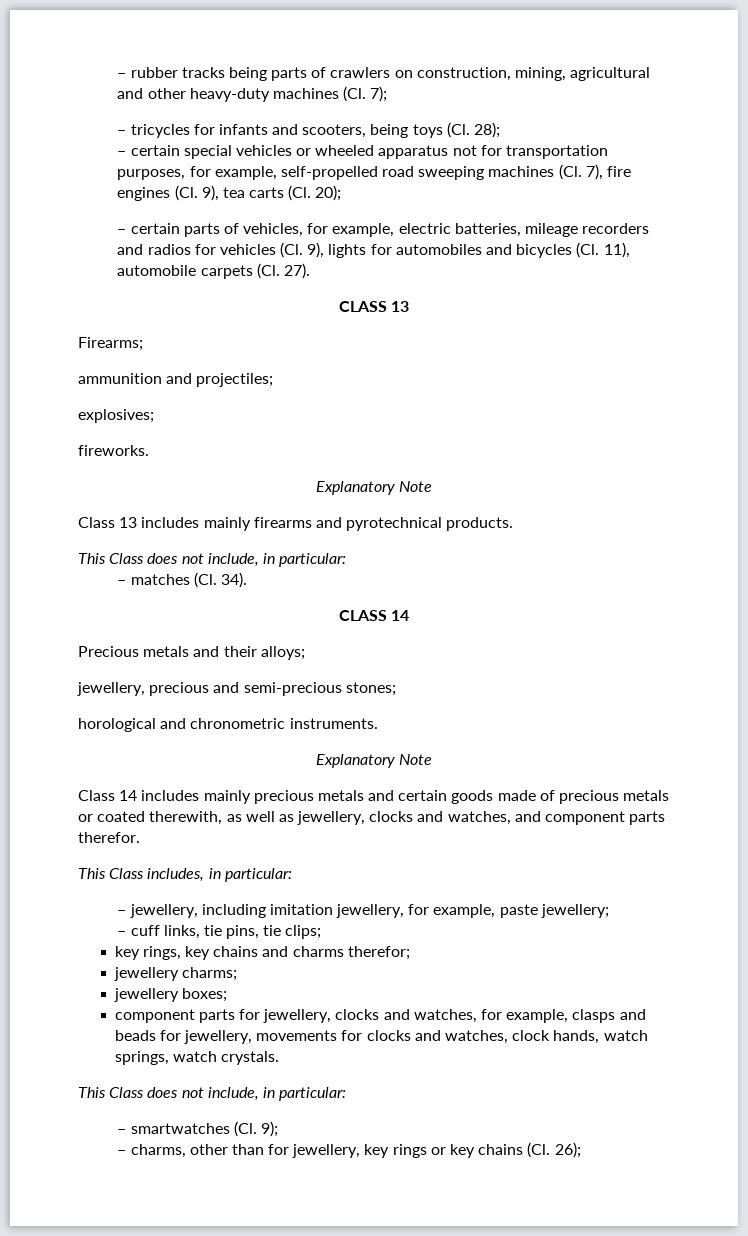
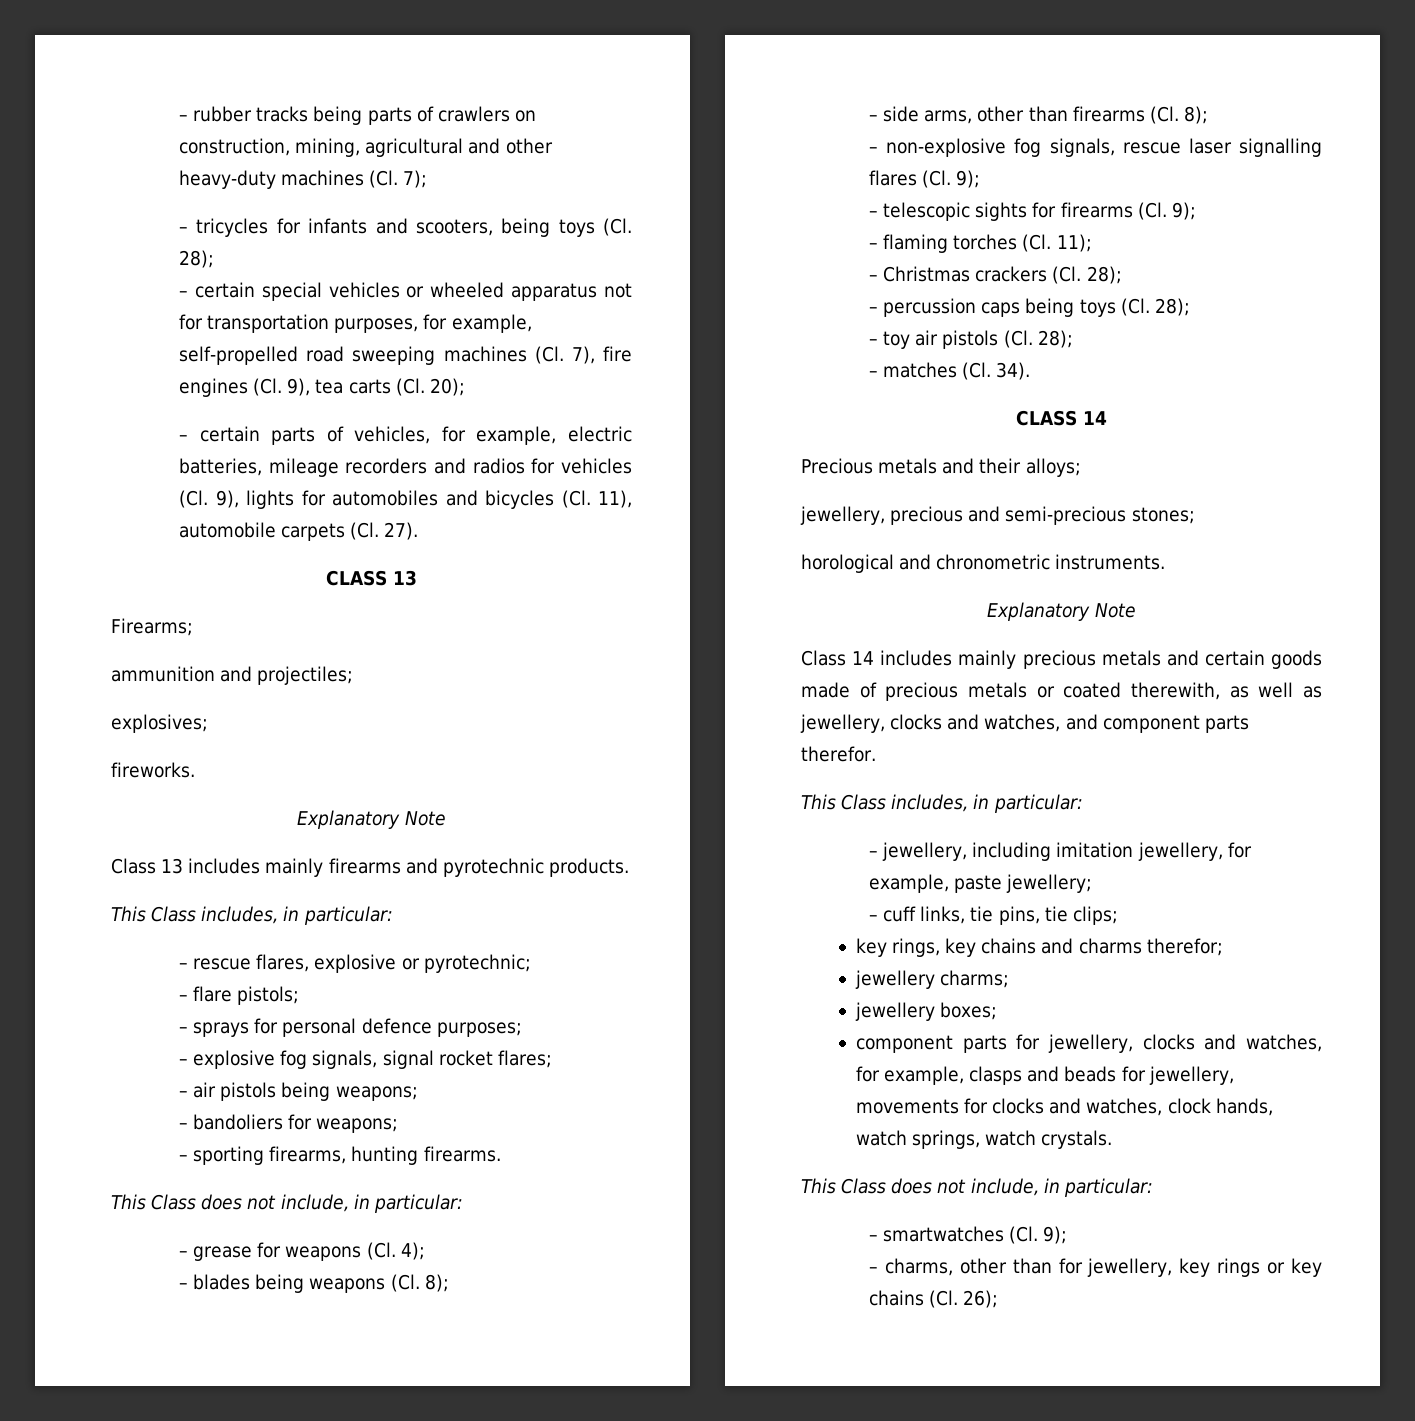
- Class 13 includes mainly firearms and pyrotechnical products.
+ Class 13 includes mainly firearms and pyrotechnic products.
+ This Class includes, in particular:
+ – rescue flares, explosive or pyrotechnic;
+ – flare pistols;
+ – sprays for personal defence purposes;
+ – explosive fog signals, signal rocket flares;
+ – air pistols being weapons;
+ – bandoliers for weapons;
+ – sporting firearms, hunting firearms.
  This Class does not include, in particular:
+ – grease for weapons (Cl. 4);
+ – blades being weapons (Cl. 8);
+ – side arms, other than firearms (Cl. 8);
+ – non-explosive fog signals, rescue laser signalling flares (Cl. 9);
+ – telescopic sights for firearms (Cl. 9);
+ – flaming torches (Cl. 11);
+ – Christmas crackers (Cl. 28);
+ – percussion caps being toys (Cl. 28);
+ – toy air pistols (Cl. 28);

